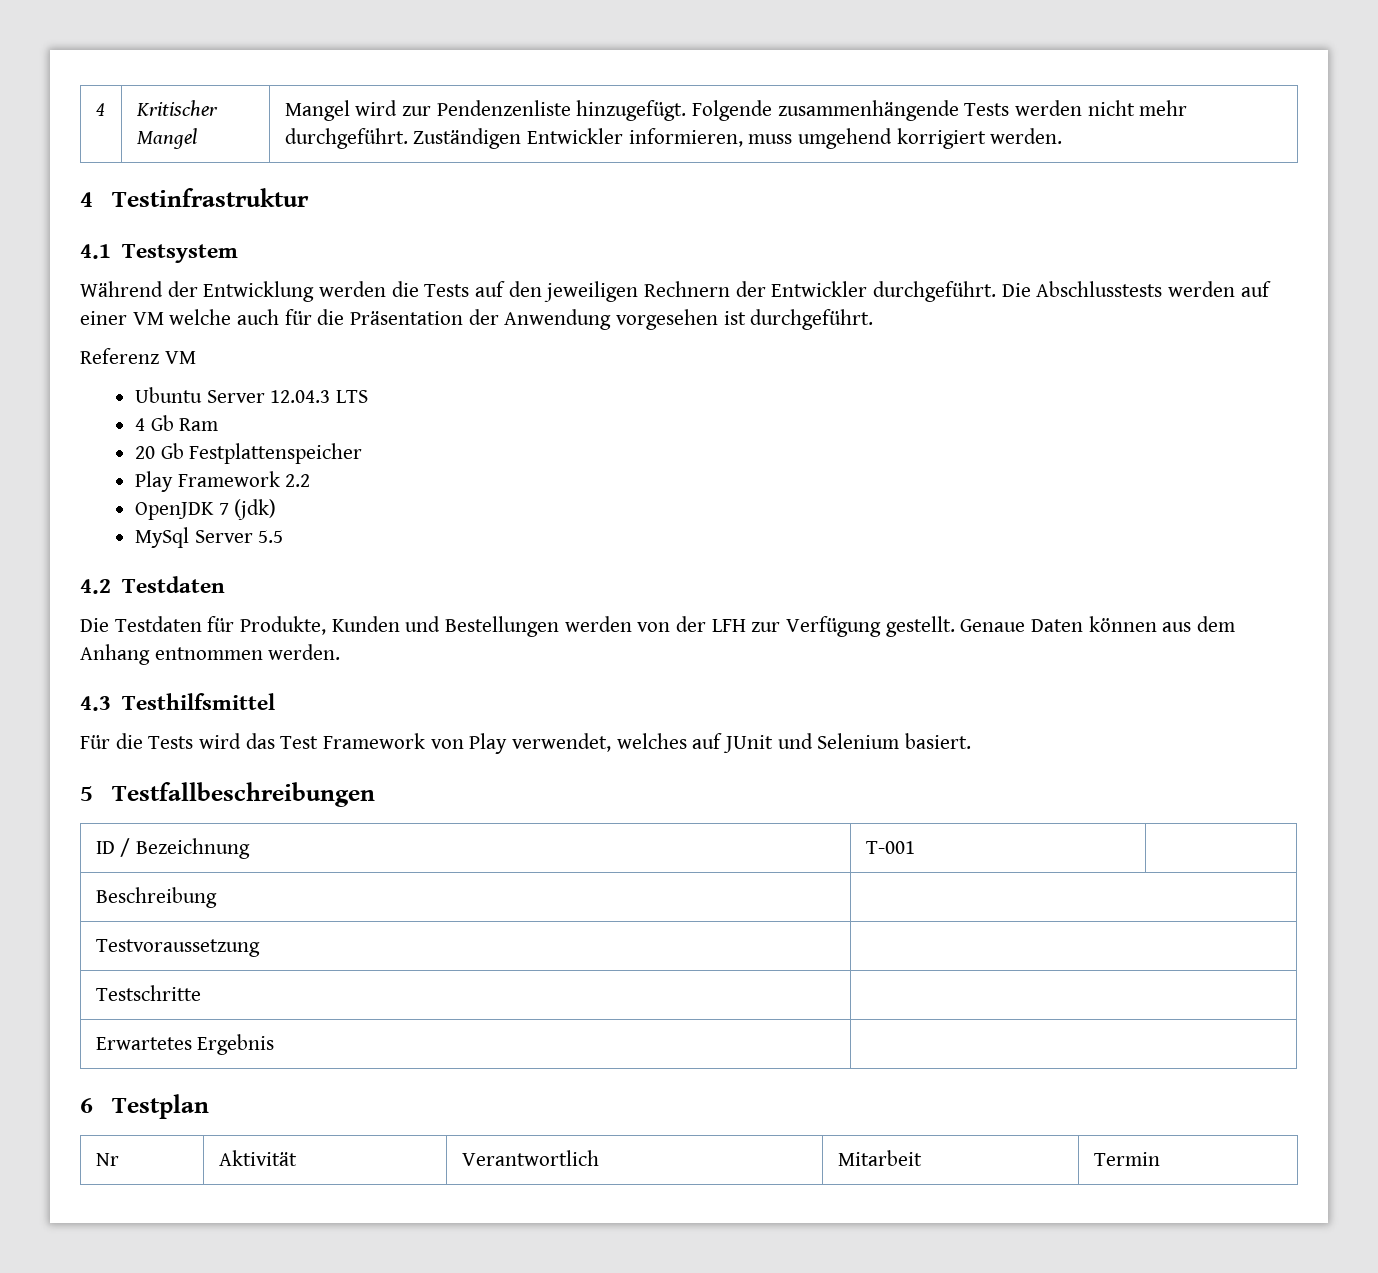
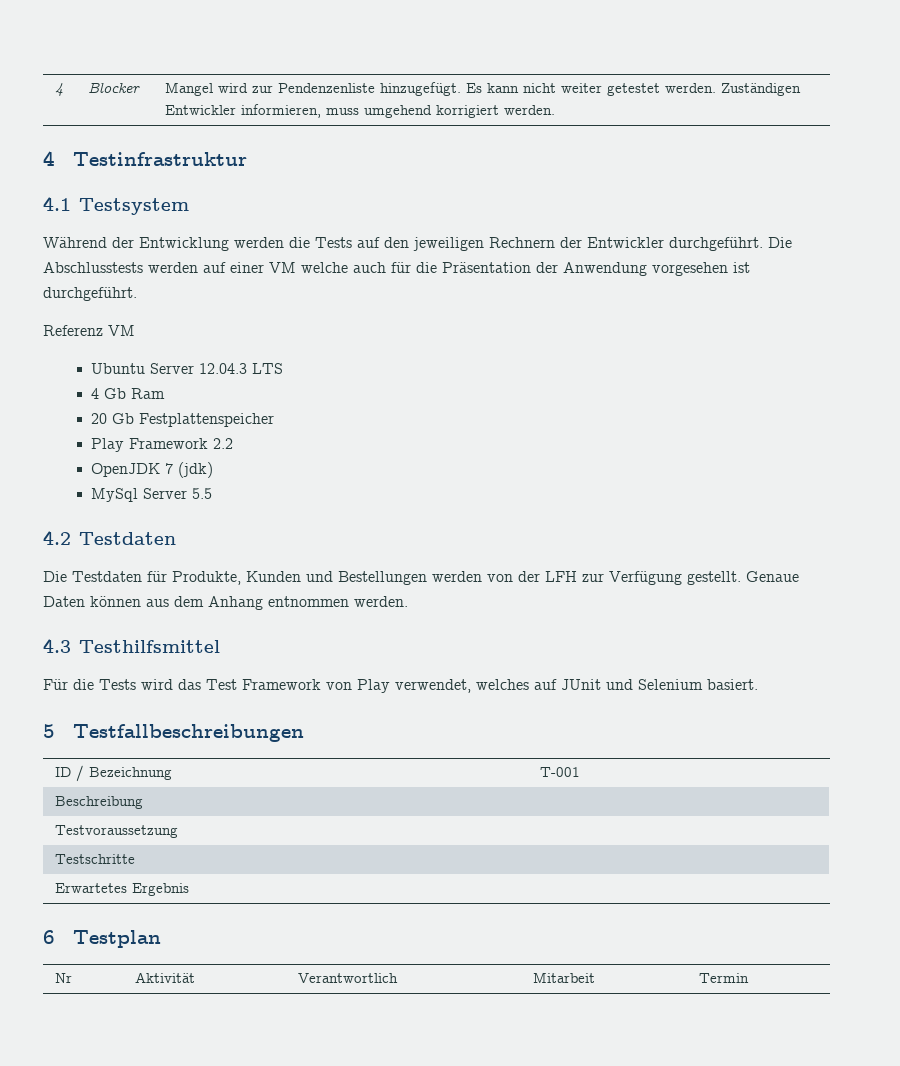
- 4 | Kritischer Mangel | Mangel wird zur Pendenzenliste hinzugefügt. Folgende zusammenhängende Tests werden nicht mehr durchgeführt. Zuständigen Entwickler informieren, muss umgehend korrigiert werden.
+ 4 | Blocker | Mangel wird zur Pendenzenliste hinzugefügt. Es kann nicht weiter getestet werden. Zuständigen Entwickler informieren, muss umgehend korrigiert werden.

